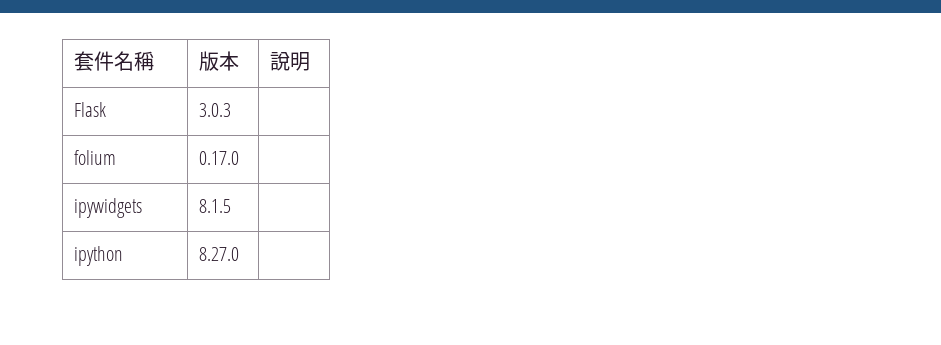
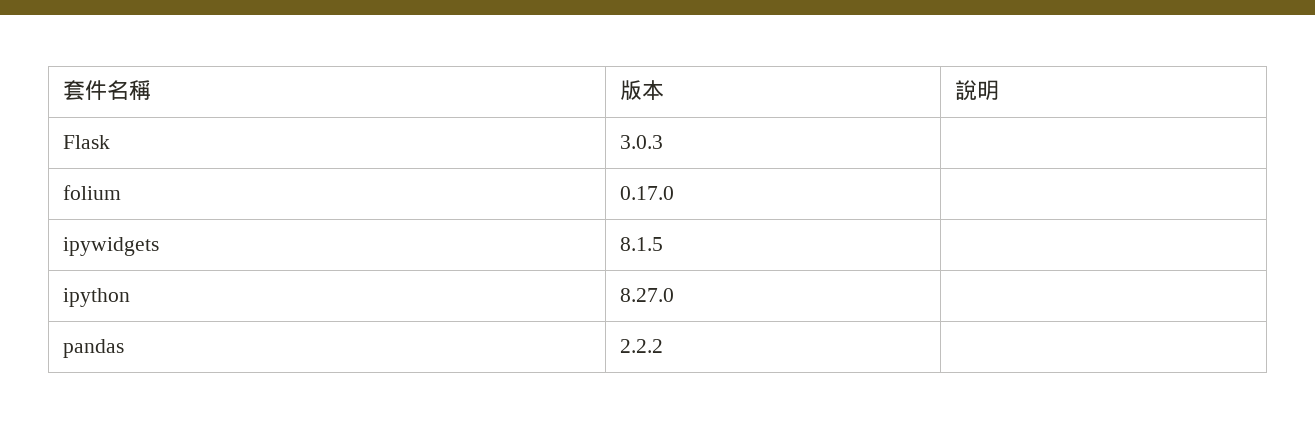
+ pandas | 2.2.2 |

